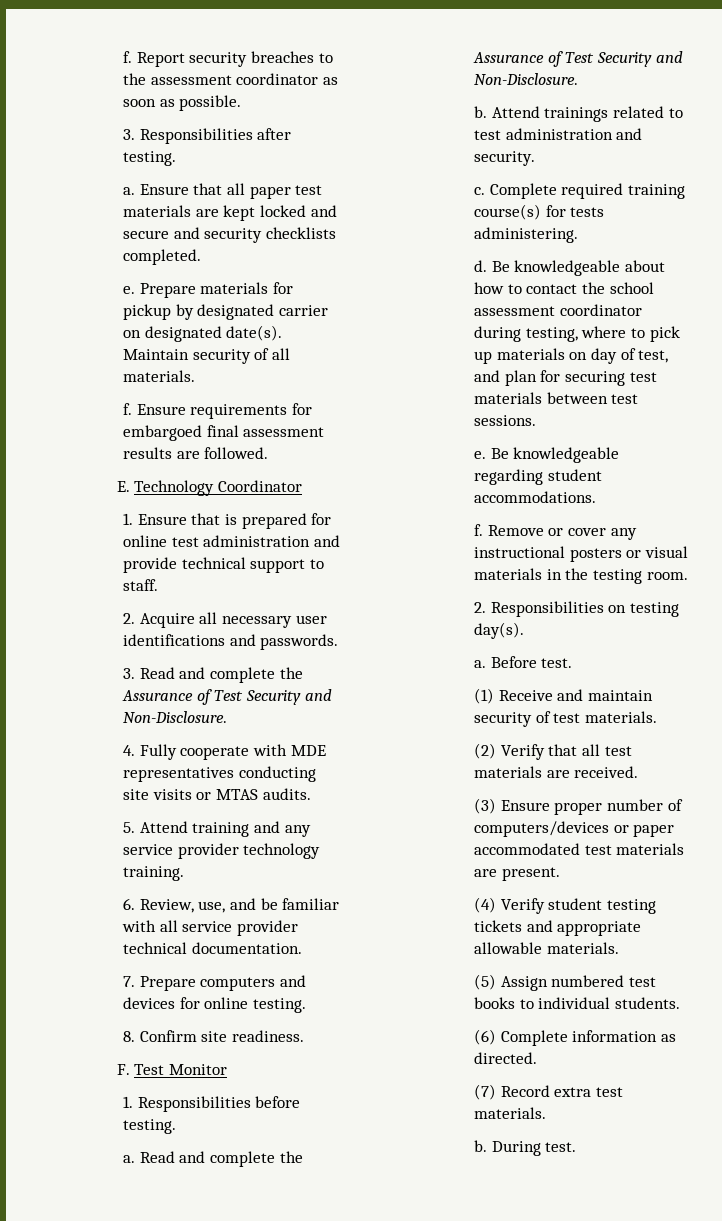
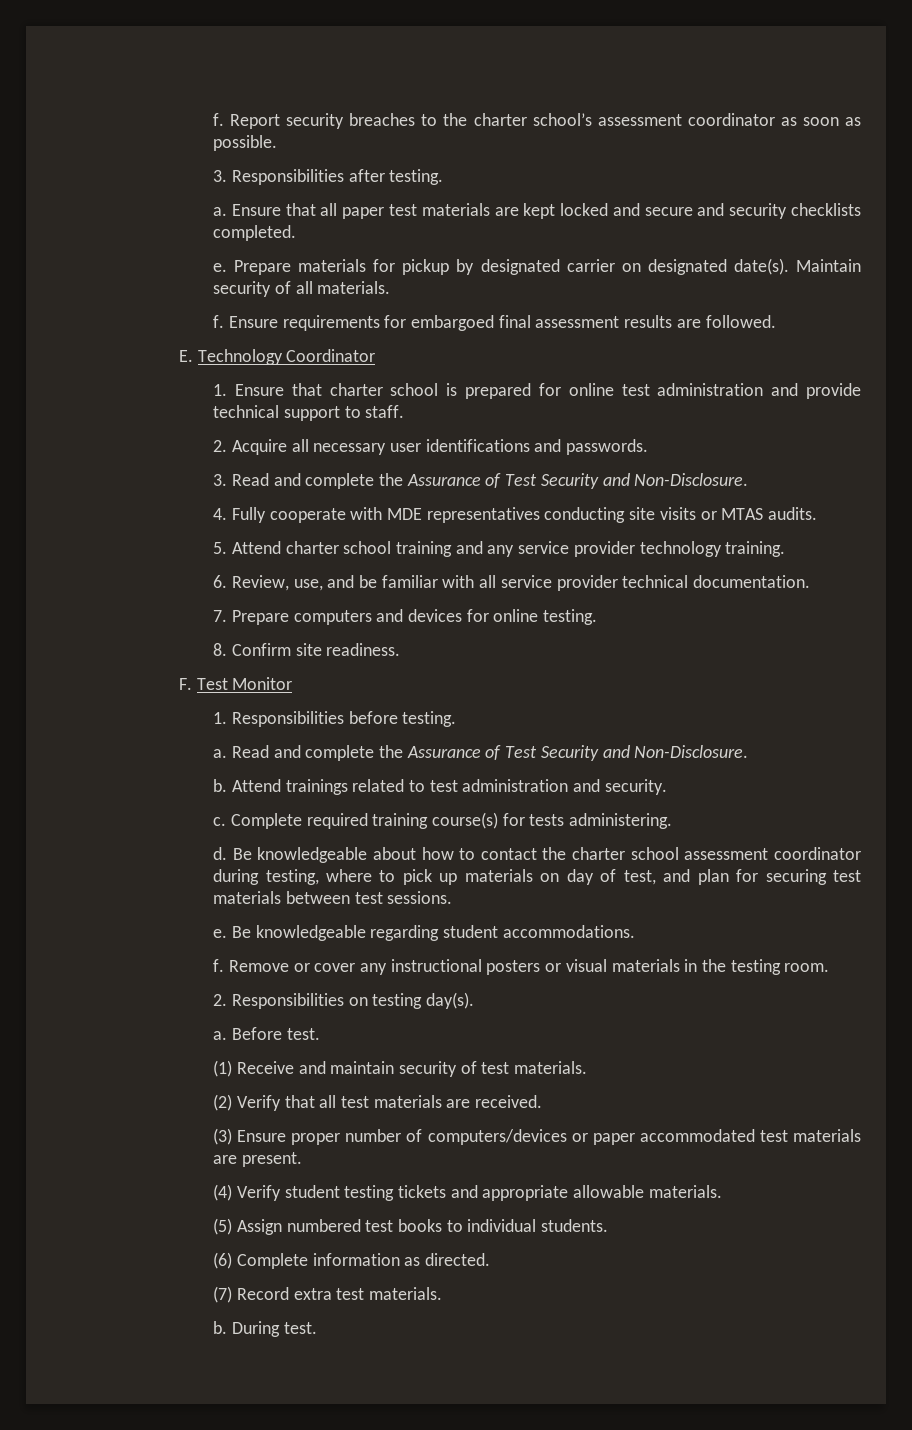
- Report security breaches to the assessment coordinator as soon as possible.
+ Report security breaches to the charter school’s assessment coordinator as soon as possible.
- 1. Ensure that is prepared for online test administration and provide technical support to staff.
+ 1. Ensure that charter school is prepared for online test administration and provide technical support to staff.
- 5. Attend training and any service provider technology training.
+ 5. Attend charter school training and any service provider technology training.
- Be knowledgeable about how to contact the school assessment coordinator during testing, where to pick up materials on day of test, and plan for securing test materials between test sessions.
+ Be knowledgeable about how to contact the charter school assessment coordinator during testing, where to pick up materials on day of test, and plan for securing test materials between test sessions.

